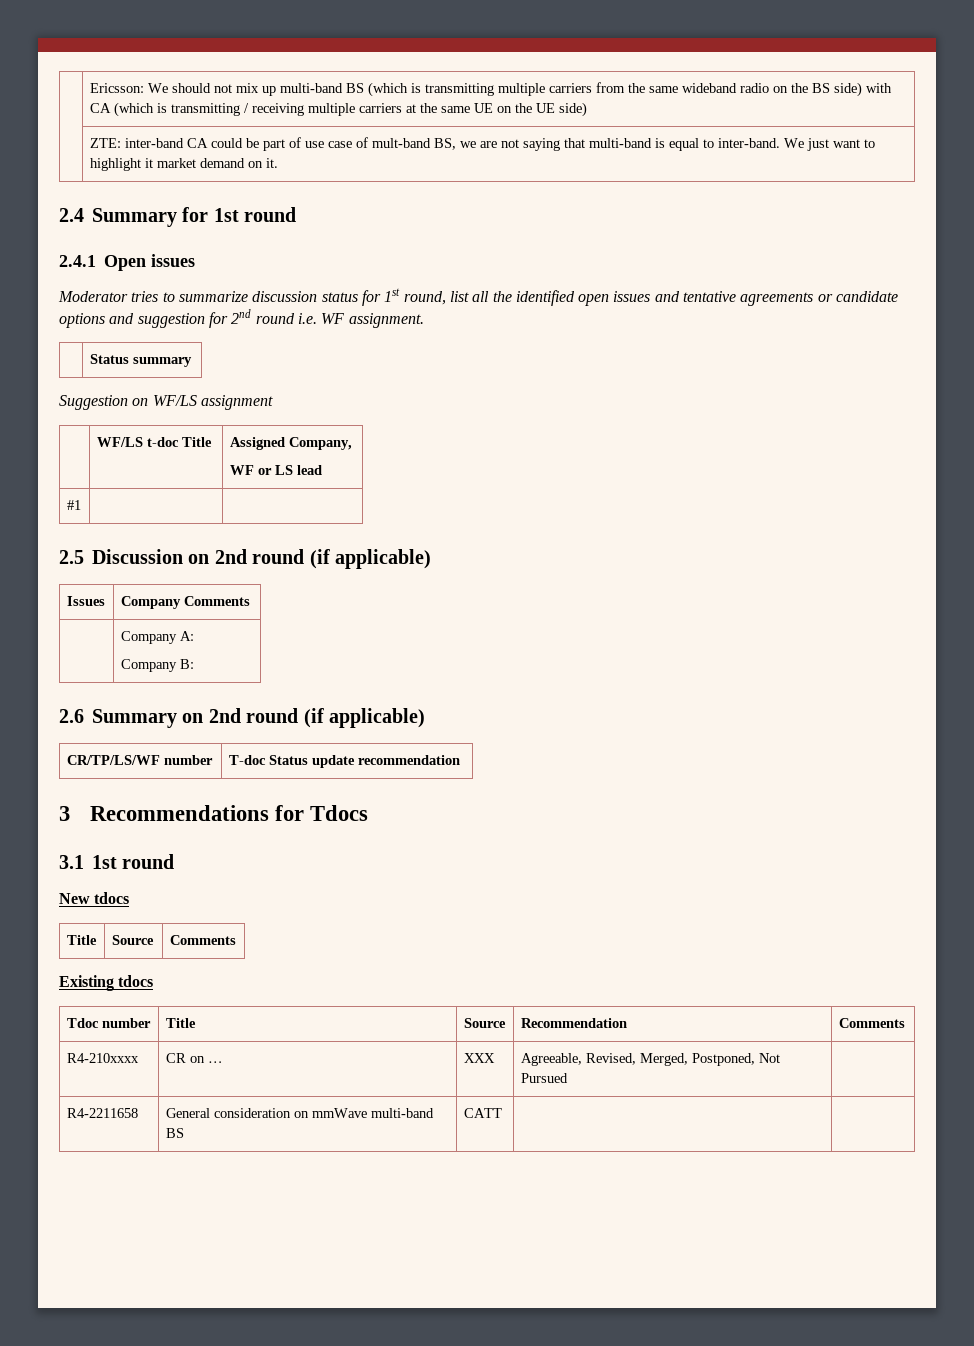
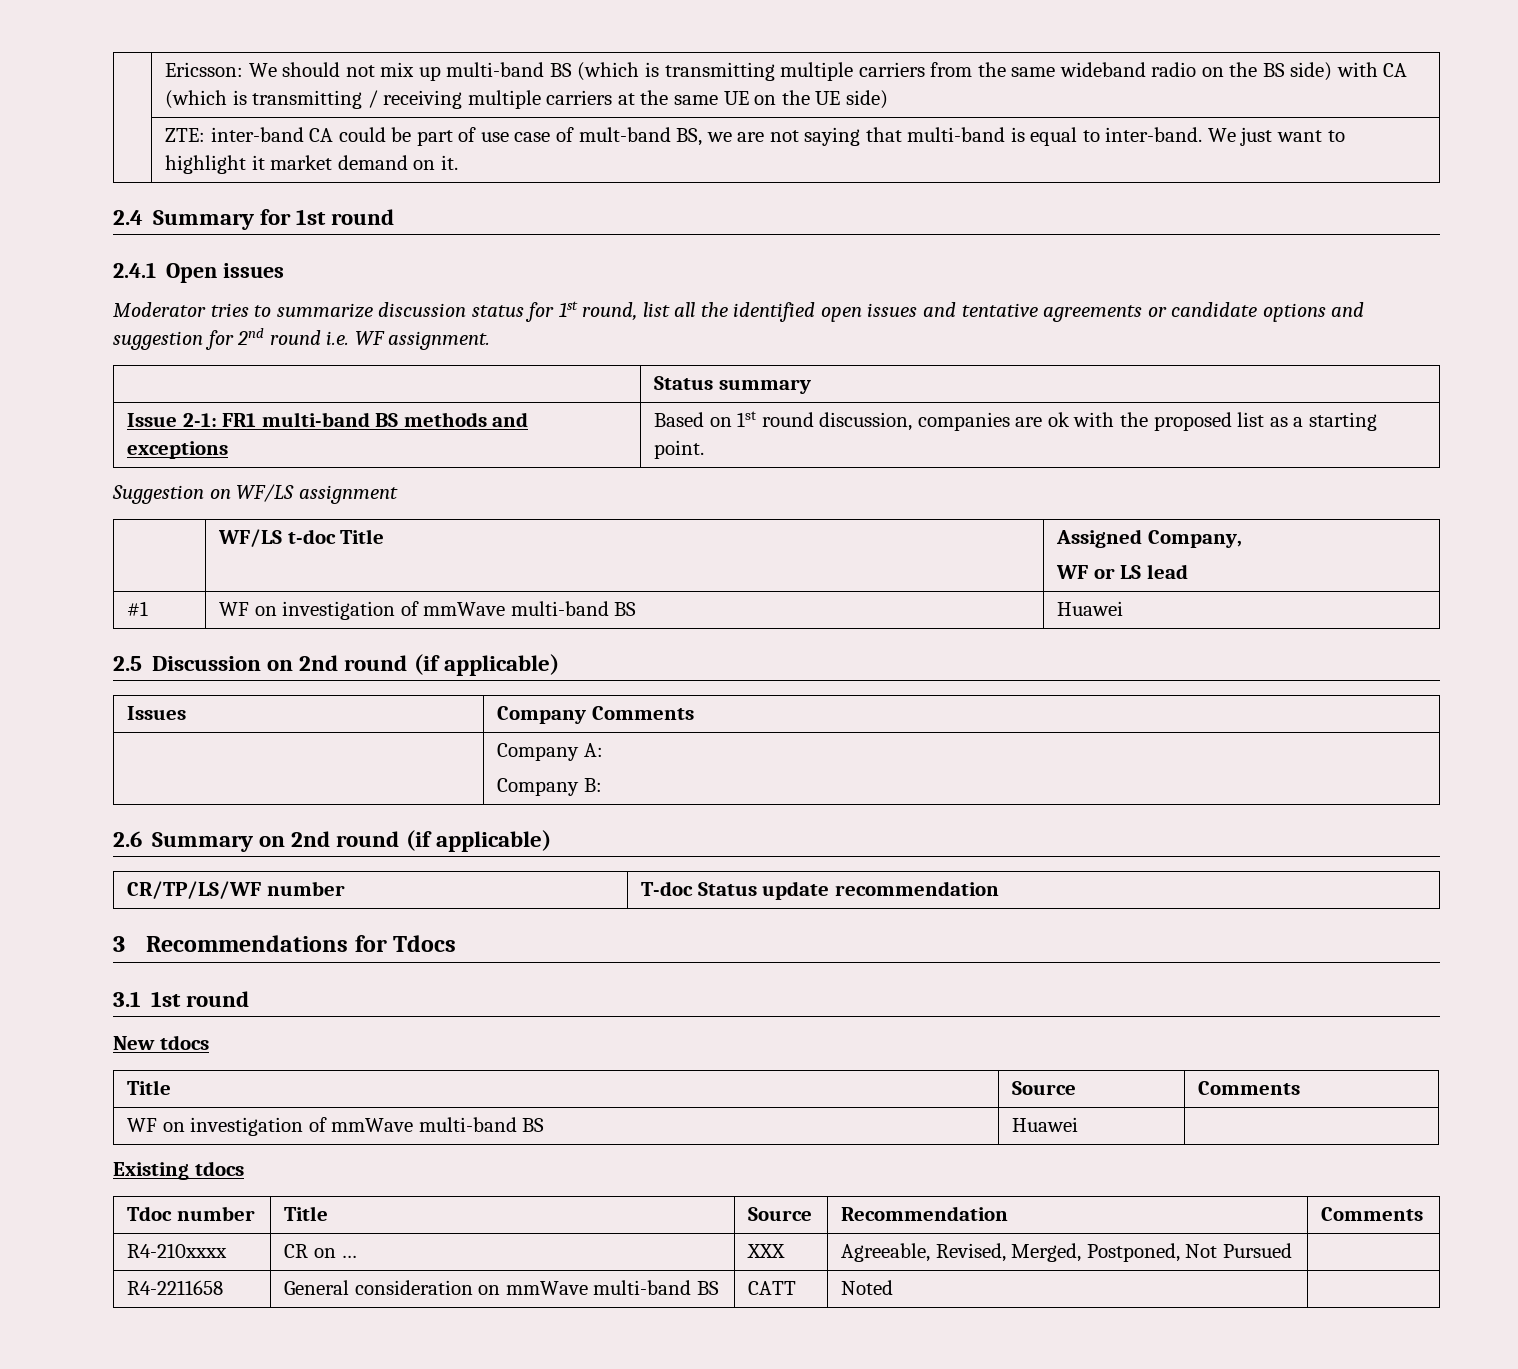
+ Issue 2-1: FR1 multi-band BS methods and exceptions | Based on 1st round discussion, companies are ok with the proposed list as a starting point.
- #1 | |
+ #1 | WF on investigation of mmWave multi-band BS | Huawei
+ WF on investigation of mmWave multi-band BS | Huawei |
- R4-2211658 | General consideration on mmWave multi-band BS | CATT | |
+ R4-2211658 | General consideration on mmWave multi-band BS | CATT | Noted |

